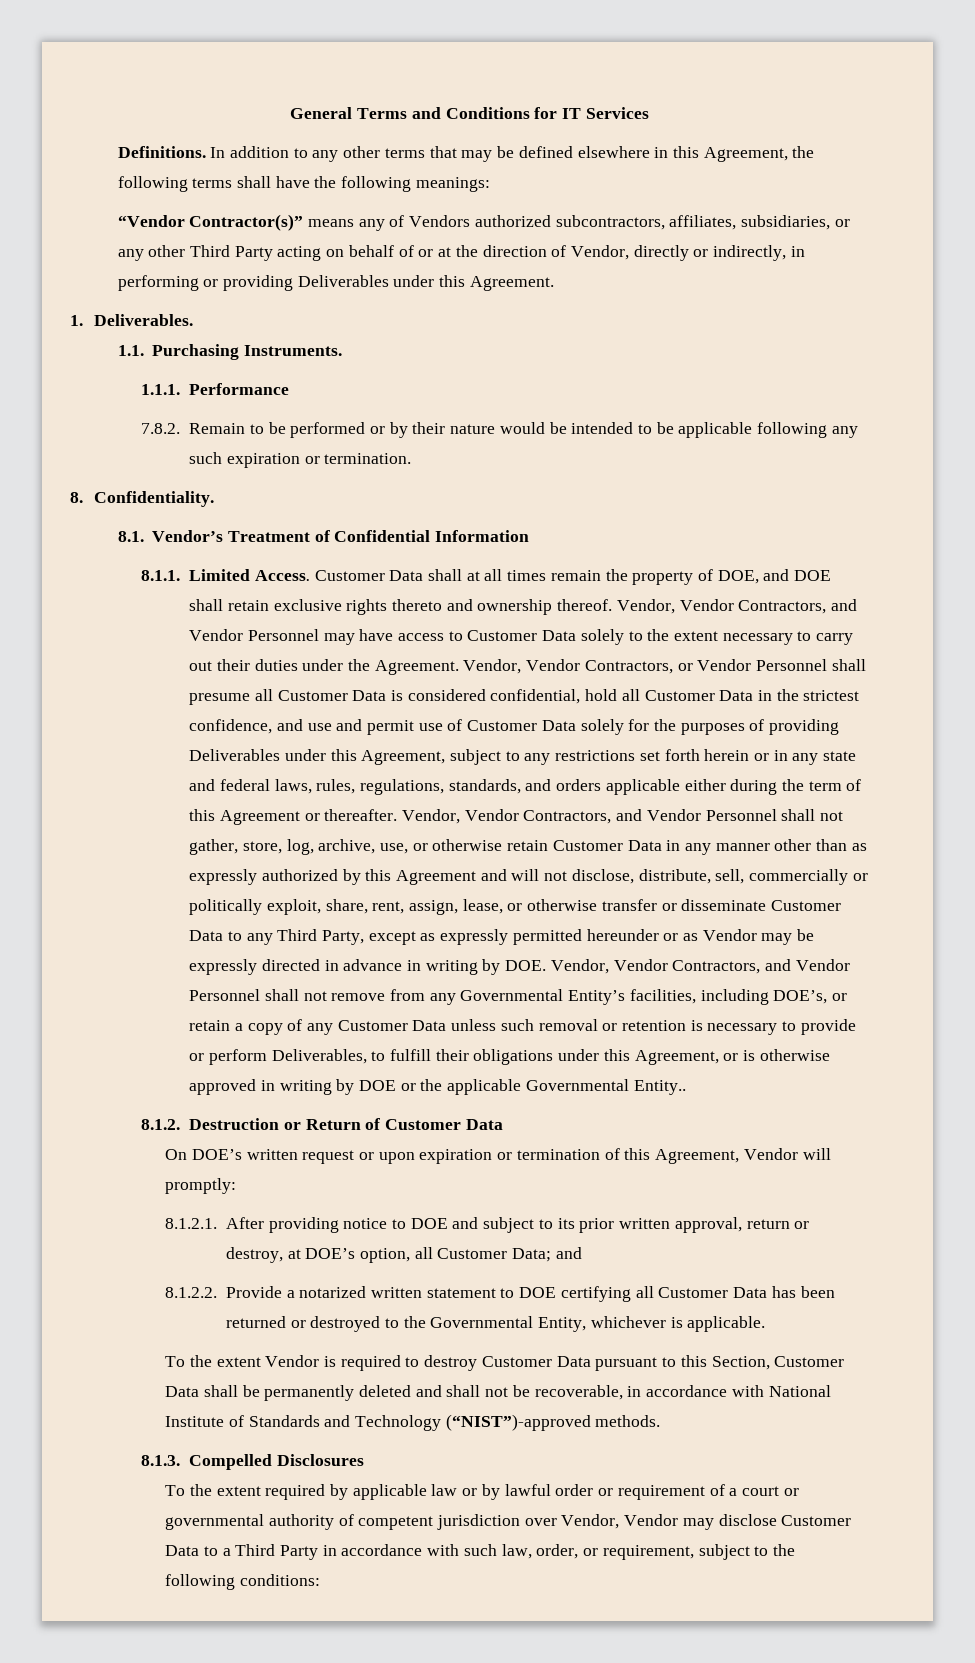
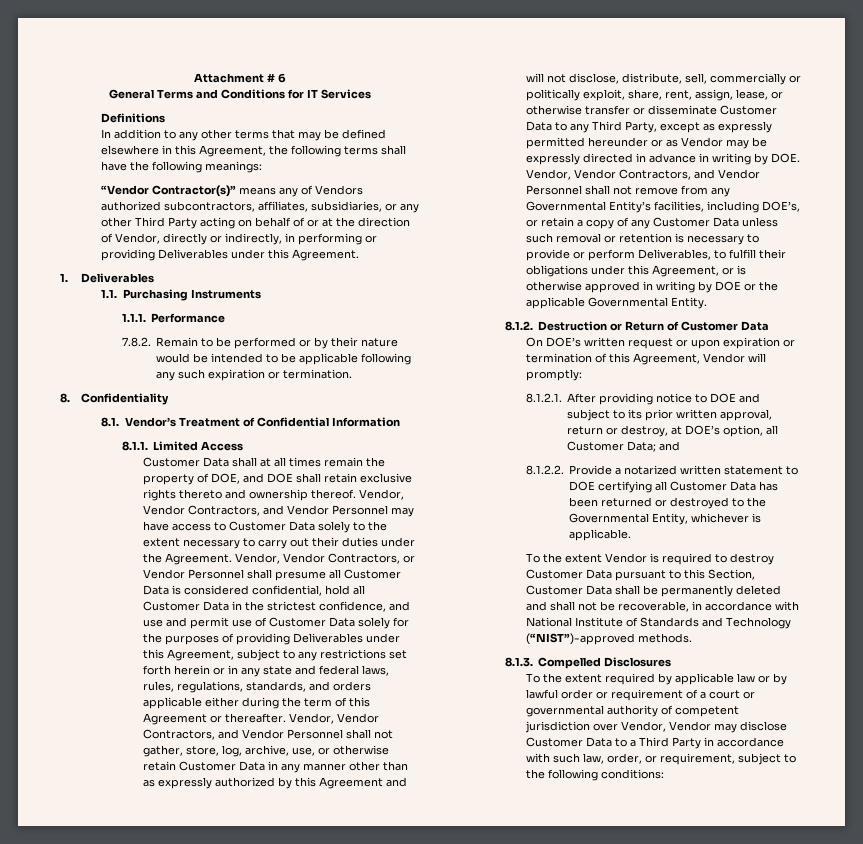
+ Attachment # 6
- Definitions. In addition to any other terms that may be defined elsewhere in this Agreement, the following terms shall have the following meanings:
+ Definitions
+ In addition to any other terms that may be defined elsewhere in this Agreement, the following terms shall have the following meanings:
- 1. Deliverables.
+ 1. Deliverables
- 1.1. Purchasing Instruments.
+ 1.1. Purchasing Instruments
- 8. Confidentiality.
+ 8. Confidentiality
- 8.1.1. Limited Access. Customer Data shall at all times remain the property of DOE, and DOE shall retain exclusive rights thereto and ownership thereof.
+ 8.1.1. Limited Access
+ Customer Data shall at all times remain the property of DOE, and DOE shall retain exclusive rights thereto and ownership thereof.
- Vendor, Vendor Contractors, and Vendor Personnel shall not gather, store, log, archive, use, or otherwise retain Customer Data in any manner other than as expressly authorized by this Agreement and will not disclose, distribute, sell, commercially or politically exploit, share, rent, assign, lease, or otherwise transfer or disseminate Customer Data to any Third Party, except as expressly permitted hereunder or as Vendor may be expressly directed in advance in writing by DOE. Vendor, Vendor Contractors, and Vendor Personnel shall not remove from any Governmental Entity’s facilities, including DOE’s, or retain a copy of any Customer Data unless such removal or retention is necessary to provide or perform Deliverables, to fulfill their obligations under this Agreement, or is otherwise approved in writing by DOE or the applicable Governmental Entity..
+ Vendor, Vendor Contractors, and Vendor Personnel shall not gather, store, log, archive, use, or otherwise retain Customer Data in any manner other than as expressly authorized by this Agreement and will not disclose, distribute, sell, commercially or politically exploit, share, rent, assign, lease, or otherwise transfer or disseminate Customer Data to any Third Party, except as expressly permitted hereunder or as Vendor may be expressly directed in advance in writing by DOE. Vendor, Vendor Contractors, and Vendor Personnel shall not remove from any Governmental Entity’s facilities, including DOE’s, or retain a copy of any Customer Data unless such removal or retention is necessary to provide or perform Deliverables, to fulfill their obligations under this Agreement, or is otherwise approved in writing by DOE or the applicable Governmental Entity.

